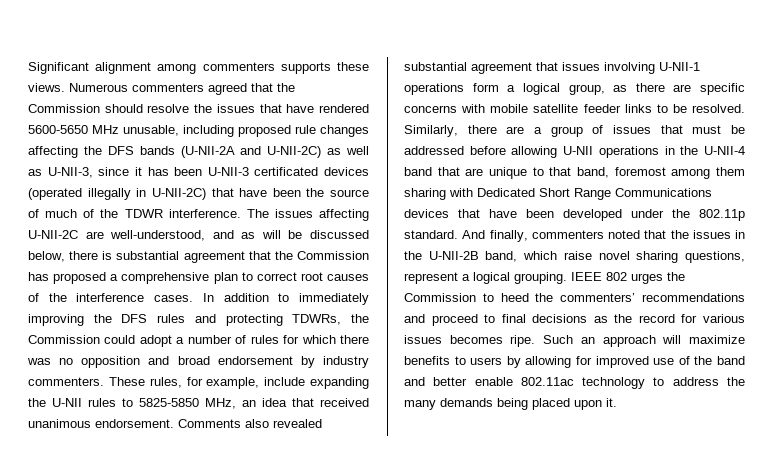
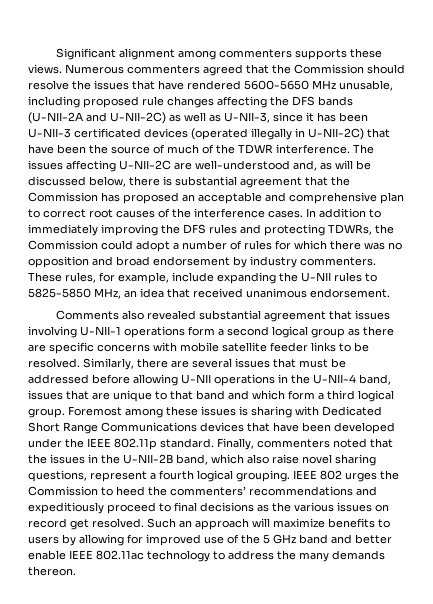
- The issues affecting U-NII-2C are well-understood, and as will be discussed below, there is substantial agreement that the Commission has proposed a comprehensive plan to correct root causes of the interference cases.
+ The issues affecting U-NII-2C are well-understood and, as will be discussed below, there is substantial agreement that the Commission has proposed an acceptable and comprehensive plan to correct root causes of the interference cases.
- These rules, for example, include expanding the U-NII rules to 5825-5850 MHz, an idea that received unanimous endorsement. Comments also revealed substantial agreement that issues involving U-NII-1 operations form a logical group, as there are specific concerns with mobile satellite feeder links to be resolved.
+ These rules, for example, include expanding the U-NII rules to 5825-5850 MHz, an idea that received unanimous endorsement.
+ Comments also revealed substantial agreement that issues involving U-NII-1 operations form a second logical group as there are specific concerns with mobile satellite feeder links to be resolved.
- Similarly, there are a group of issues that must be addressed before allowing U-NII operations in the U-NII-4 band that are unique to that band, foremost among them sharing with Dedicated Short Range Communications devices that have been developed under the 802.11p standard.
+ Similarly, there are several issues that must be addressed before allowing U-NII operations in the U-NII-4 band, issues that are unique to that band and which form a third logical group. Foremost among these issues is sharing with Dedicated Short Range Communications devices that have been developed under the IEEE 802.11p standard.
- And finally, commenters noted that the issues in the U-NII-2B band, which raise novel sharing questions, represent a logical grouping.
+ Finally, commenters noted that the issues in the U-NII-2B band, which also raise novel sharing questions, represent a fourth logical grouping.
- IEEE 802 urges the Commission to heed the commenters’ recommendations and proceed to final decisions as the record for various issues becomes ripe.
+ IEEE 802 urges the Commission to heed the commenters’ recommendations and expeditiously proceed to final decisions as the various issues on record get resolved.
- Such an approach will maximize benefits to users by allowing for improved use of the band and better enable 802.11ac technology to address the many demands being placed upon it.
+ Such an approach will maximize benefits to users by allowing for improved use of the 5 GHz band and better enable IEEE 802.11ac technology to address the many demands thereon.

